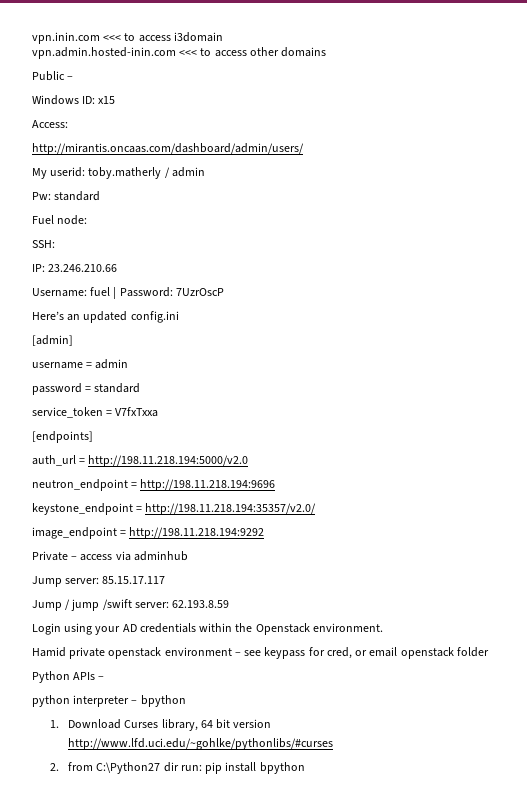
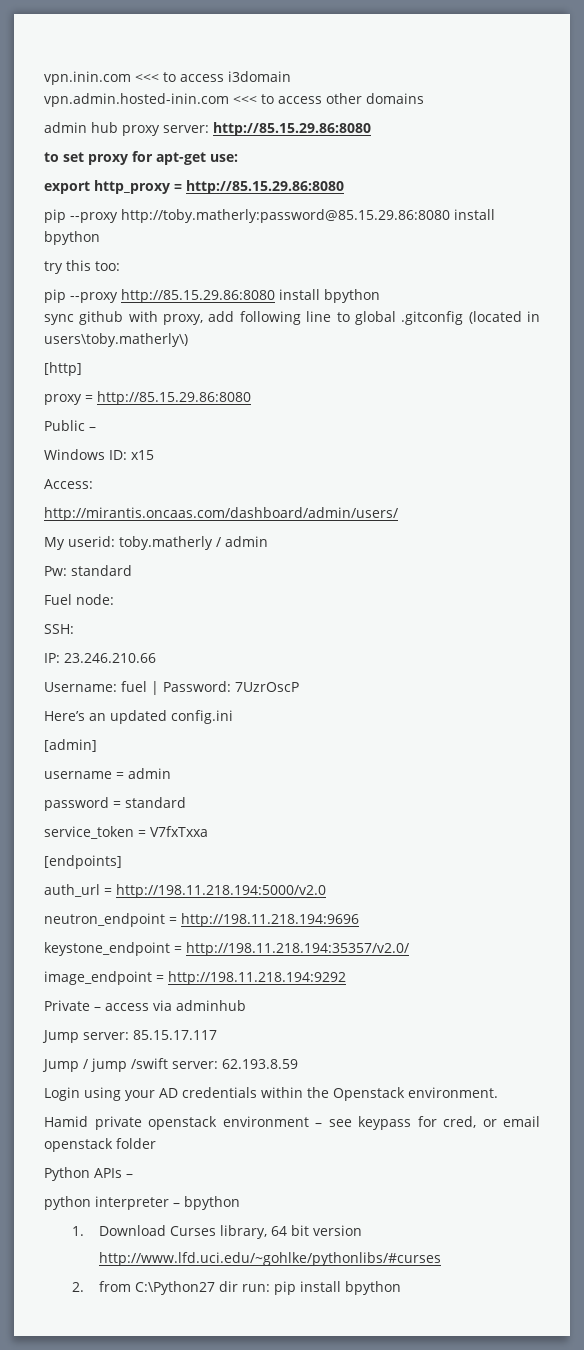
+ admin hub proxy server: http://85.15.29.86:8080
+ to set proxy for apt-get use:
+ export http_proxy = http://85.15.29.86:8080
+ pip --proxy http://toby.matherly:password@85.15.29.86:8080 install bpython
+ try this too:
+ pip --proxy http://85.15.29.86:8080 install bpython
+ sync github with proxy, add following line to global .gitconfig (located in users\toby.matherly\)
+ [http]
+ proxy = http://85.15.29.86:8080

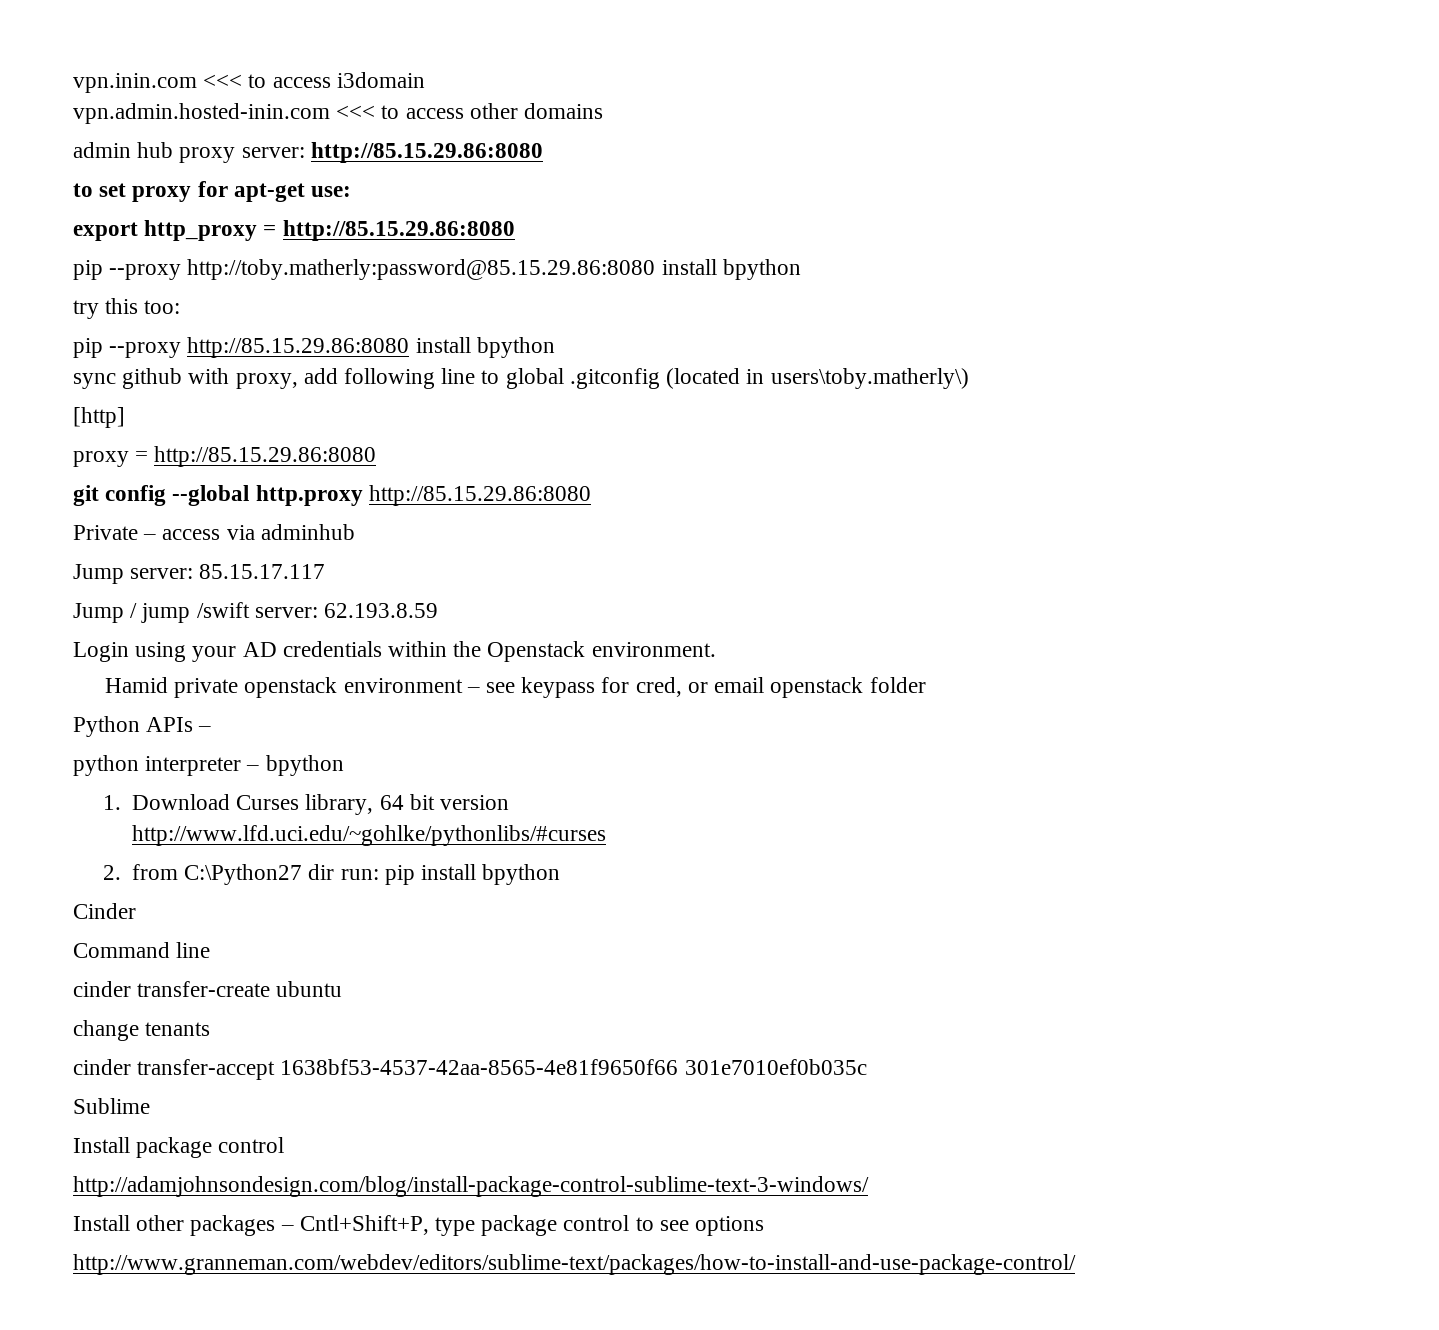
- Public –
- Windows ID: x15
- Access:
- http://mirantis.oncaas.com/dashboard/admin/users/
- My userid: toby.matherly / admin
- Pw: standard
- Fuel node:
- SSH:
- IP: 23.246.210.66
- Username: fuel | Password: 7UzrOscP
- Here’s an updated config.ini
- [admin]
- username = admin
- password = standard
- service_token = V7fxTxxa
- [endpoints]
- auth_url = http://198.11.218.194:5000/v2.0
- neutron_endpoint = http://198.11.218.194:9696
- keystone_endpoint = http://198.11.218.194:35357/v2.0/
- image_endpoint = http://198.11.218.194:9292
+ git config --global http.proxy http://85.15.29.86:8080
+ Cinder
+ Command line
+ cinder transfer-create ubuntu
+ change tenants
+ cinder transfer-accept 1638bf53-4537-42aa-8565-4e81f9650f66 301e7010ef0b035c
+ Sublime
+ Install package control
+ http://adamjohnsondesign.com/blog/install-package-control-sublime-text-3-windows/
+ Install other packages – Cntl+Shift+P, type package control to see options
+ http://www.granneman.com/webdev/editors/sublime-text/packages/how-to-install-and-use-package-control/

